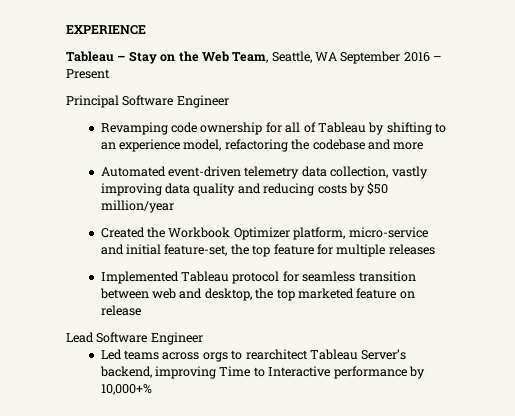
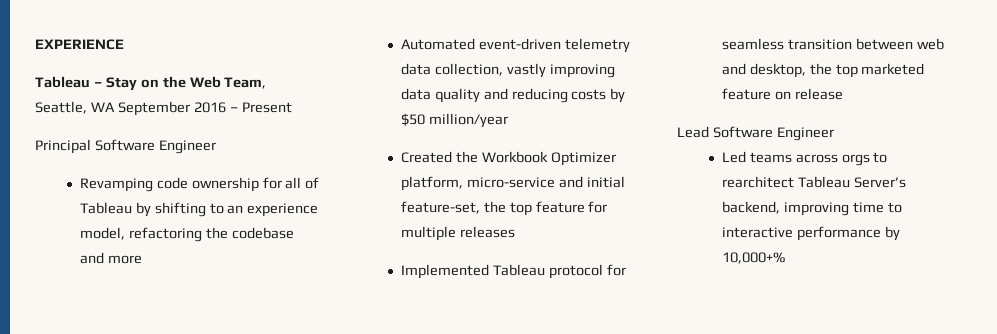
- Led teams across orgs to rearchitect Tableau Server’s backend, improving Time to Interactive performance by 10,000+%
+ Led teams across orgs to rearchitect Tableau Server’s backend, improving time to interactive performance by 10,000+%

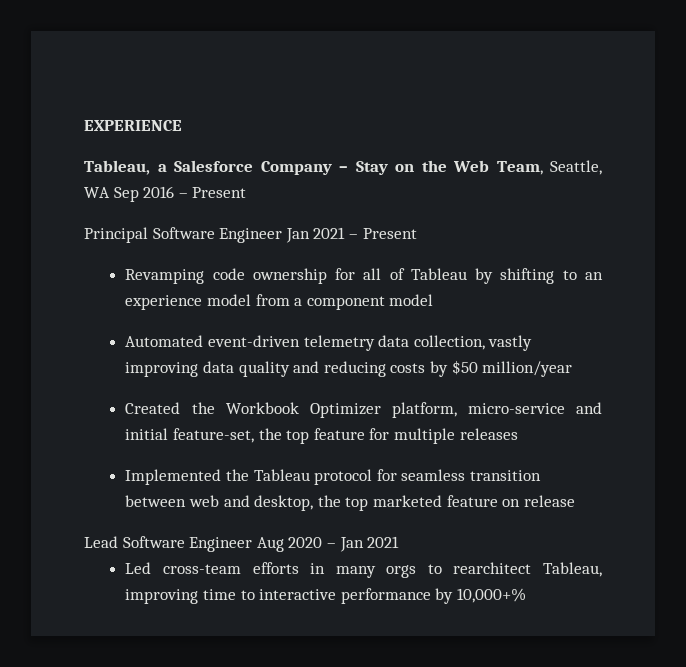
- Tableau – Stay on the Web Team, Seattle, WA September 2016 – Present
+ Tableau, a Salesforce Company – Stay on the Web Team, Seattle, WA Sep 2016 – Present
- Principal Software Engineer
+ Principal Software Engineer Jan 2021 – Present
- Revamping code ownership for all of Tableau by shifting to an experience model, refactoring the codebase and more
+ Revamping code ownership for all of Tableau by shifting to an experience model from a component model
- Implemented Tableau protocol for seamless transition between web and desktop, the top marketed feature on release
+ Implemented the Tableau protocol for seamless transition between web and desktop, the top marketed feature on release
- Lead Software Engineer
- Led teams across orgs to rearchitect Tableau Server’s backend, improving time to interactive performance by 10,000+%
+ Lead Software Engineer Aug 2020 – Jan 2021
+ Led cross-team efforts in many orgs to rearchitect Tableau, improving time to interactive performance by 10,000+%

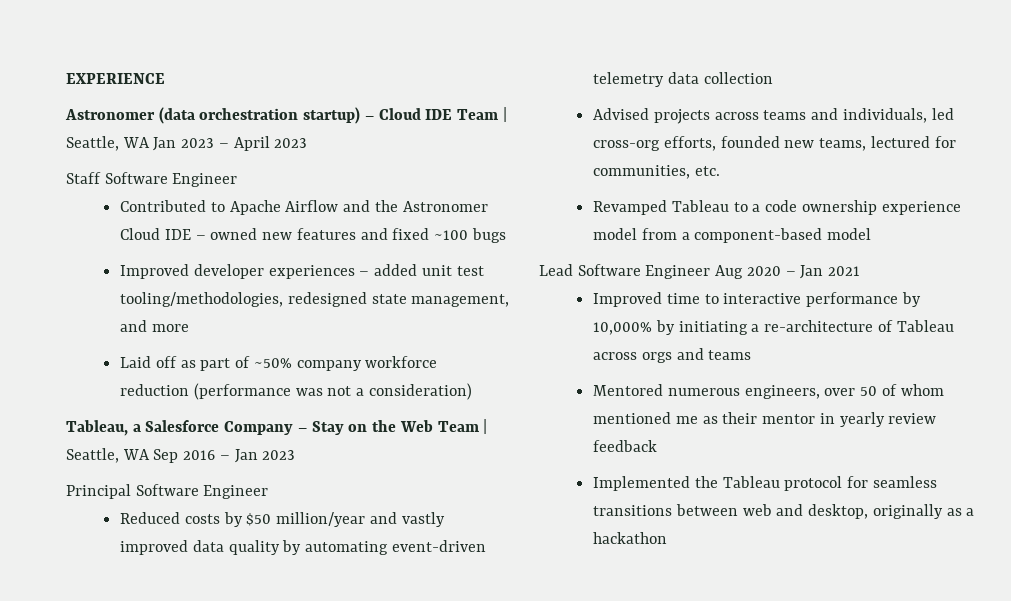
+ Astronomer (data orchestration startup) – Cloud IDE Team | Seattle, WA Jan 2023 – April 2023
+ Staff Software Engineer
+ Contributed to Apache Airflow and the Astronomer Cloud IDE – owned new features and fixed ~100 bugs
+ Improved developer experiences – added unit test tooling/methodologies, redesigned state management, and more
+ Laid off as part of ~50% company workforce reduction (performance was not a consideration)
- Tableau, a Salesforce Company – Stay on the Web Team, Seattle, WA Sep 2016 – Present
+ Tableau, a Salesforce Company – Stay on the Web Team | Seattle, WA Sep 2016 – Jan 2023
- Principal Software Engineer Jan 2021 – Present
- Revamping code ownership for all of Tableau by shifting to an experience model from a component model
- Automated event-driven telemetry data collection, vastly improving data quality and reducing costs by $50 million/year
- Created the Workbook Optimizer platform, micro-service and initial feature-set, the top feature for multiple releases
- Implemented the Tableau protocol for seamless transition between web and desktop, the top marketed feature on release
+ Principal Software Engineer
+ Reduced costs by $50 million/year and vastly improved data quality by automating event-driven telemetry data collection
+ Advised projects across teams and individuals, led cross-org efforts, founded new teams, lectured for communities, etc.
+ Revamped Tableau to a code ownership experience model from a component-based model
- Led cross-team efforts in many orgs to rearchitect Tableau, improving time to interactive performance by 10,000+%
+ Improved time to interactive performance by 10,000% by initiating a re-architecture of Tableau across orgs and teams
+ Mentored numerous engineers, over 50 of whom mentioned me as their mentor in yearly review feedback
+ Implemented the Tableau protocol for seamless transitions between web and desktop, originally as a hackathon

